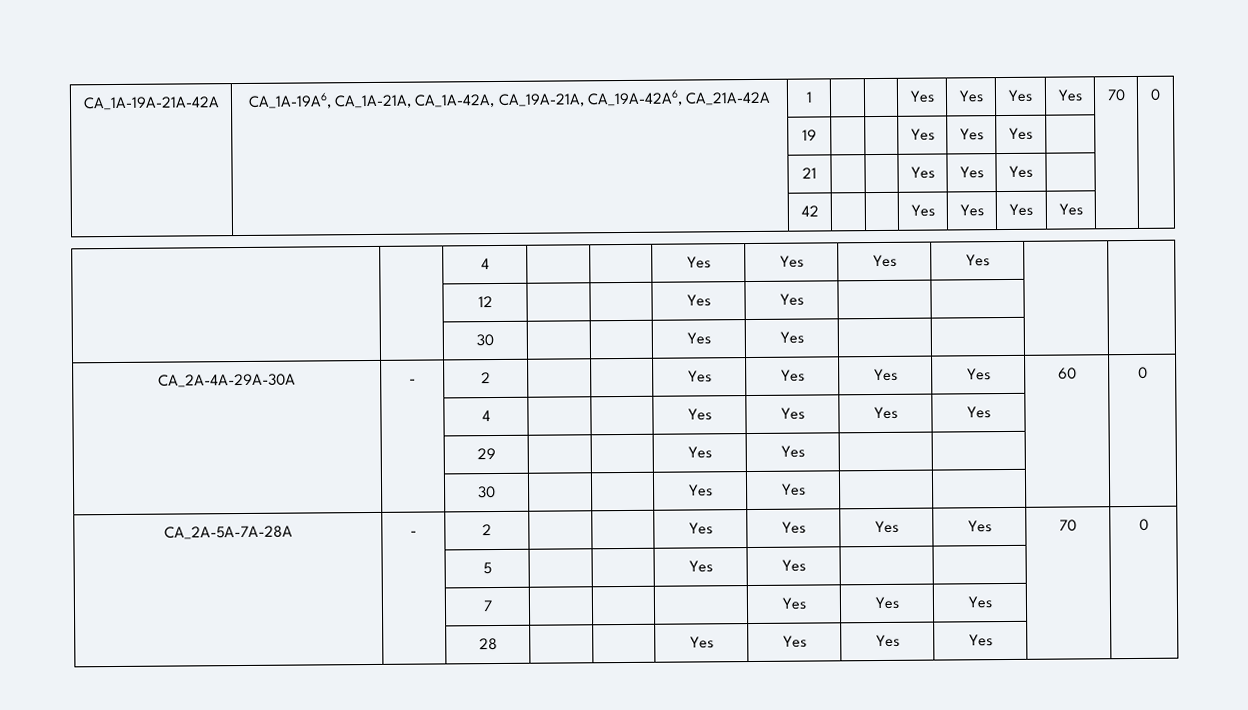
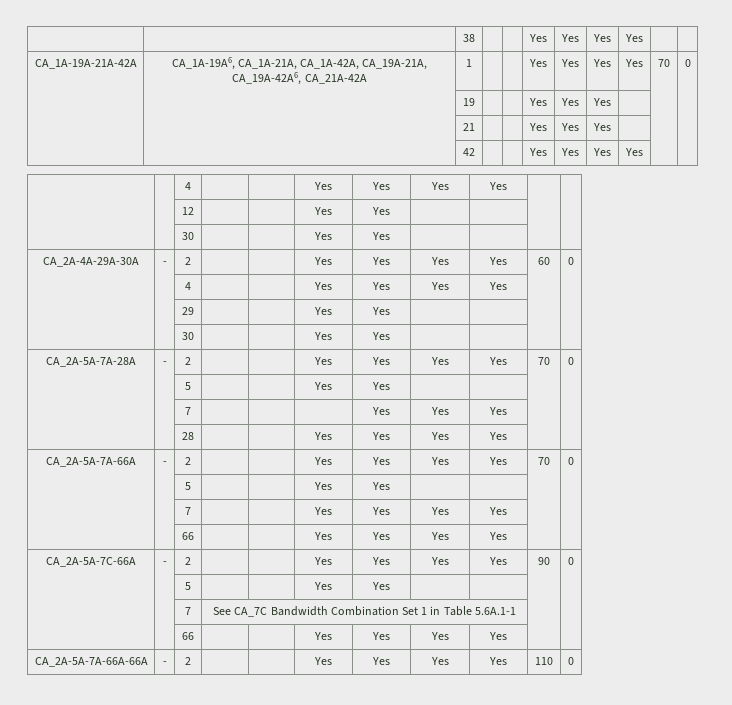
+ | | 38 | | | Yes | Yes | Yes | Yes | |
+ CA_2A-5A-7A-66A | - | 2 | | | Yes | Yes | Yes | Yes | 70 | 0
+ | | 5 | | | Yes | Yes | | | |
+ | | 7 | | | Yes | Yes | Yes | Yes | |
+ | | 66 | | | Yes | Yes | Yes | Yes | |
+ CA_2A-5A-7C-66A | - | 2 | | | Yes | Yes | Yes | Yes | 90 | 0
+ | | 5 | | | Yes | Yes | | | |
+ | | 7 | See CA_7C Bandwidth Combination Set 1 in Table 5.6A.1-1 | |
+ | | 66 | | | Yes | Yes | Yes | Yes | |
+ CA_2A-5A-7A-66A-66A | - | 2 | | | Yes | Yes | Yes | Yes | 110 | 0

